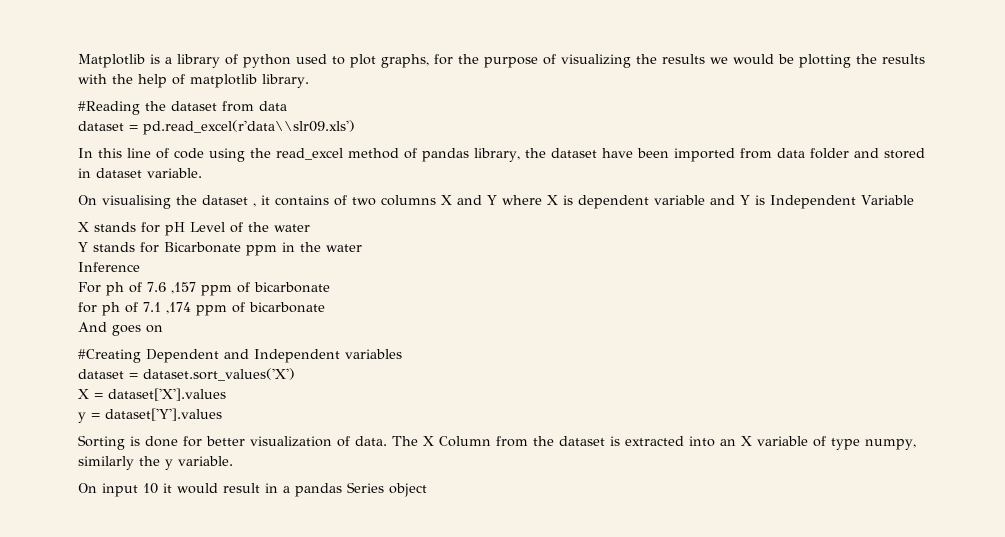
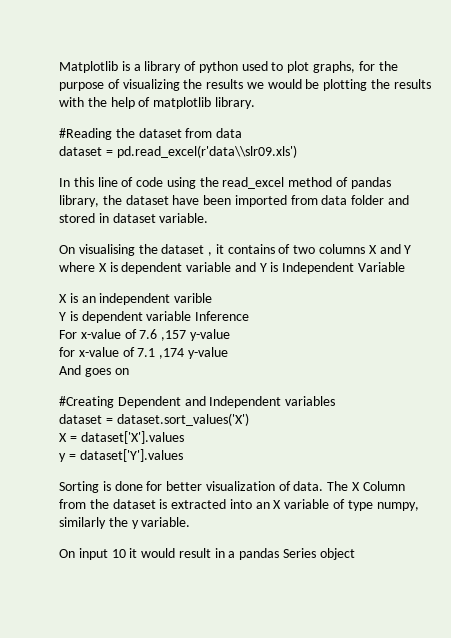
- X stands for pH Level of the water
- Y stands for Bicarbonate ppm in the water
- Inference
+ X is an independent varible
+ Y is dependent variable Inference
- For ph of 7.6 ,157 ppm of bicarbonate
- for ph of 7.1 ,174 ppm of bicarbonate
+ For x-value of 7.6 ,157 y-value
+ for x-value of 7.1 ,174 y-value

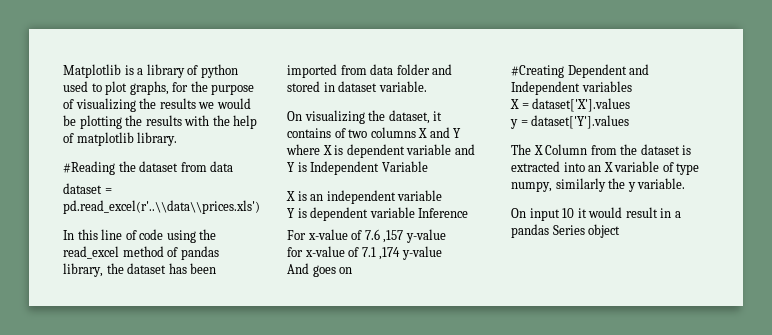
- dataset = pd.read_excel(r'data\\slr09.xls')
+ dataset = pd.read_excel(r'..\\data\\prices.xls')
- In this line of code using the read_excel method of pandas library, the dataset have been imported from data folder and stored in dataset variable.
+ In this line of code using the read_excel method of pandas library, the dataset has been imported from data folder and stored in dataset variable.
- On visualising the dataset , it contains of two columns X and Y where X is dependent variable and Y is Independent Variable
+ On visualizing the dataset, it contains of two columns X and Y where X is dependent variable and Y is Independent Variable
- X is an independent varible
+ X is an independent variable
- dataset = dataset.sort_values('X')
- Sorting is done for better visualization of data.

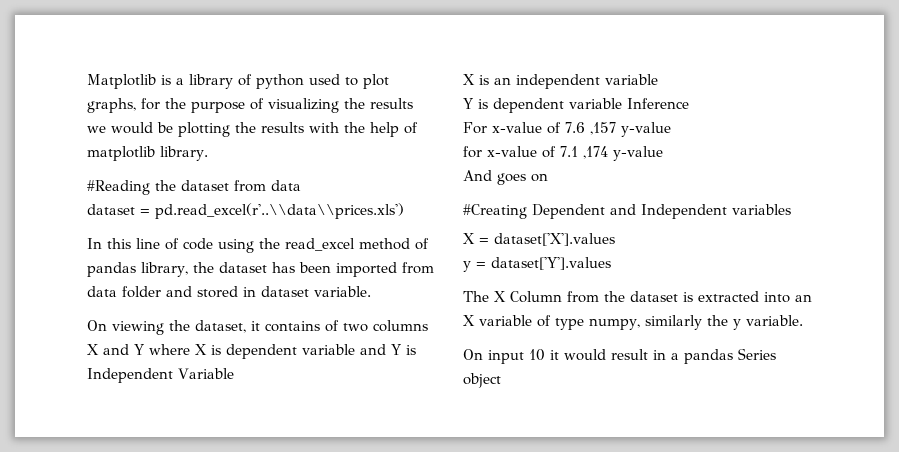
- On visualizing the dataset, it contains of two columns X and Y where X is dependent variable and Y is Independent Variable
+ On viewing the dataset, it contains of two columns X and Y where X is dependent variable and Y is Independent Variable

